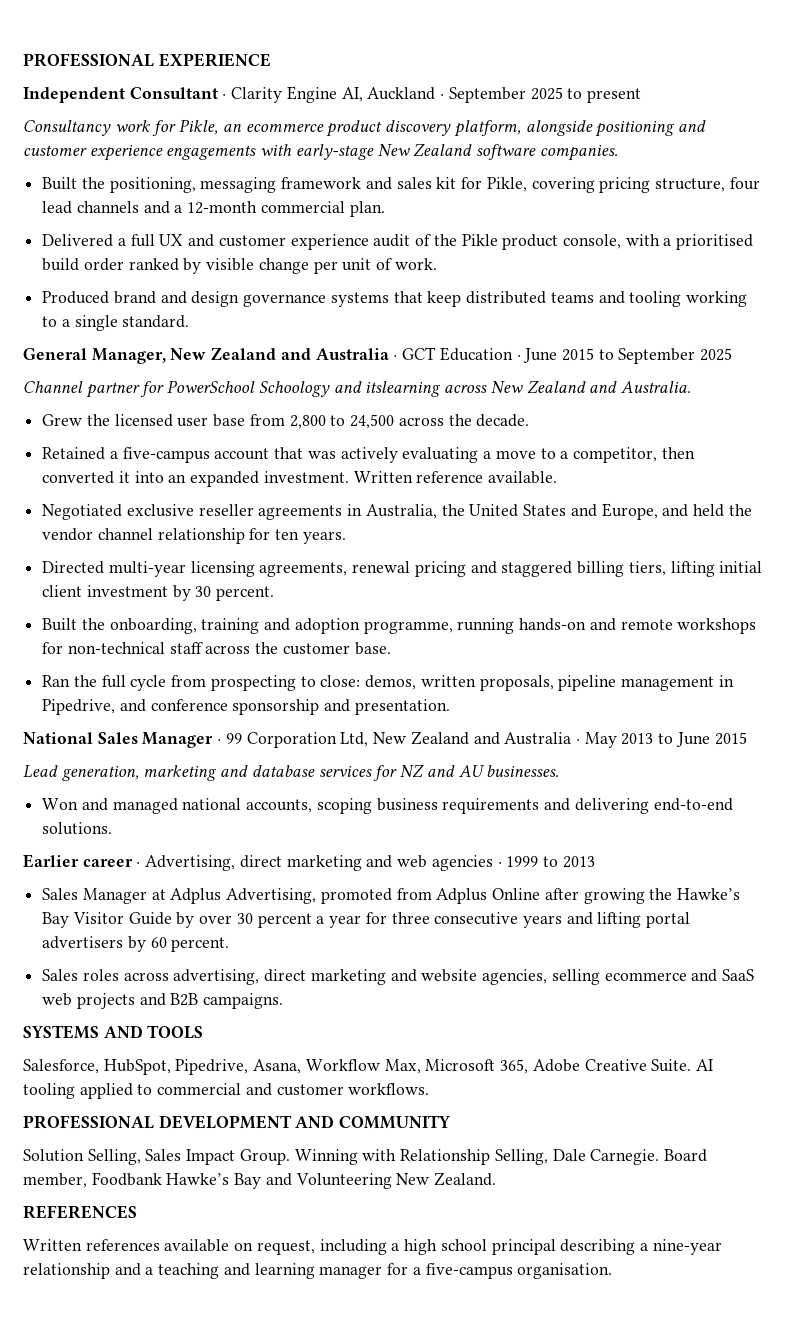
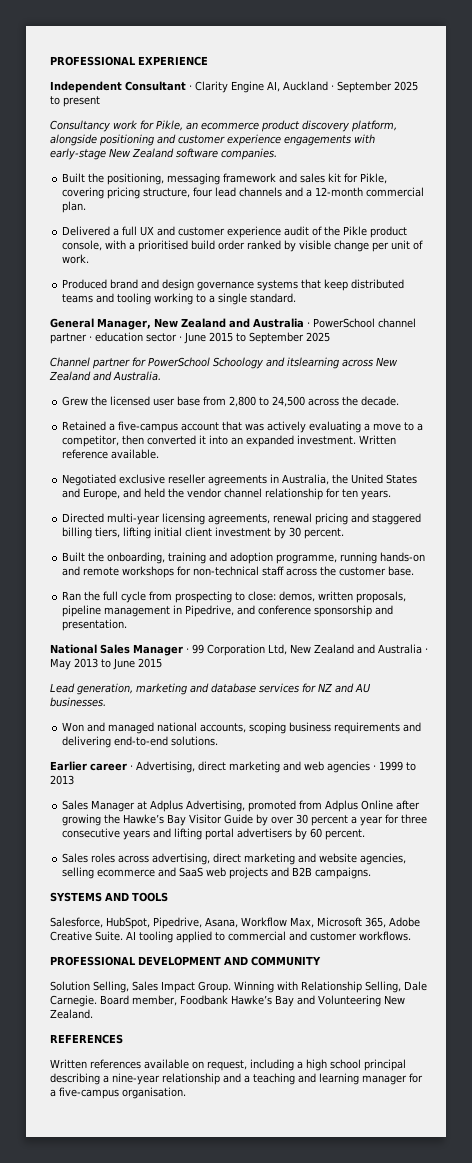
- General Manager, New Zealand and Australia · GCT Education · June 2015 to September 2025
+ General Manager, New Zealand and Australia · PowerSchool channel partner · education sector · June 2015 to September 2025

